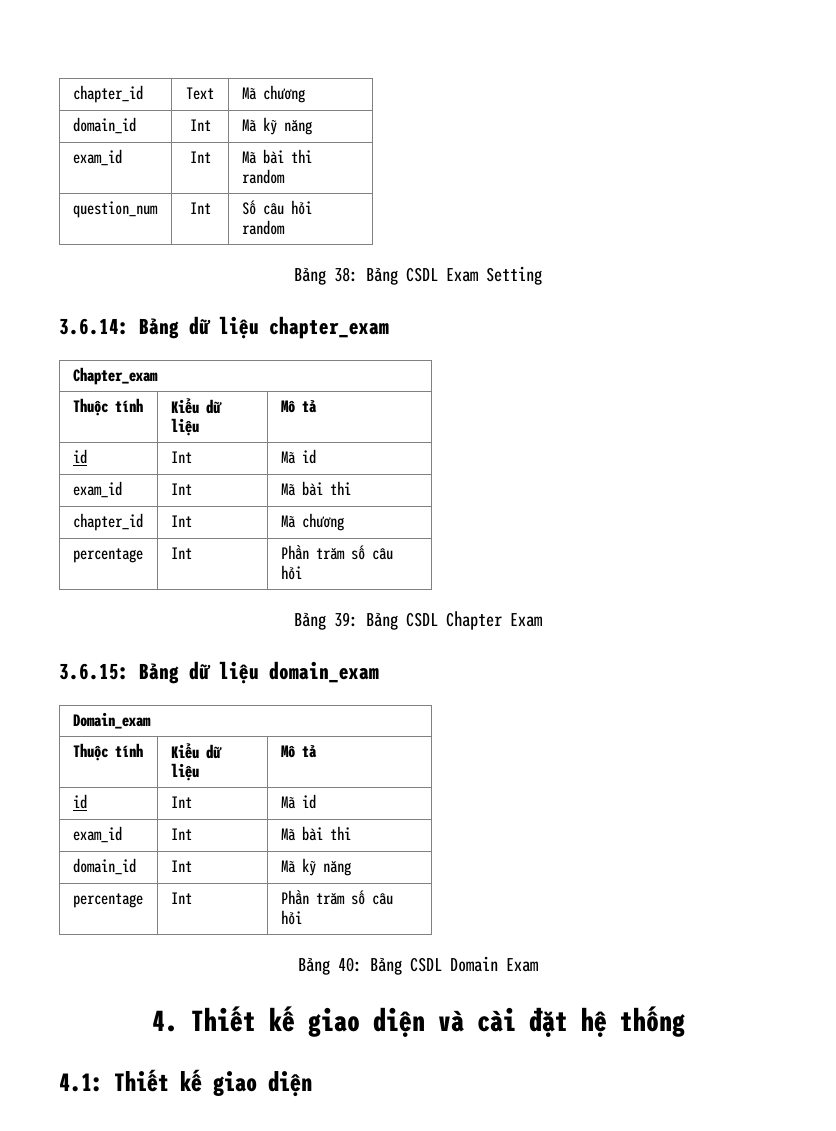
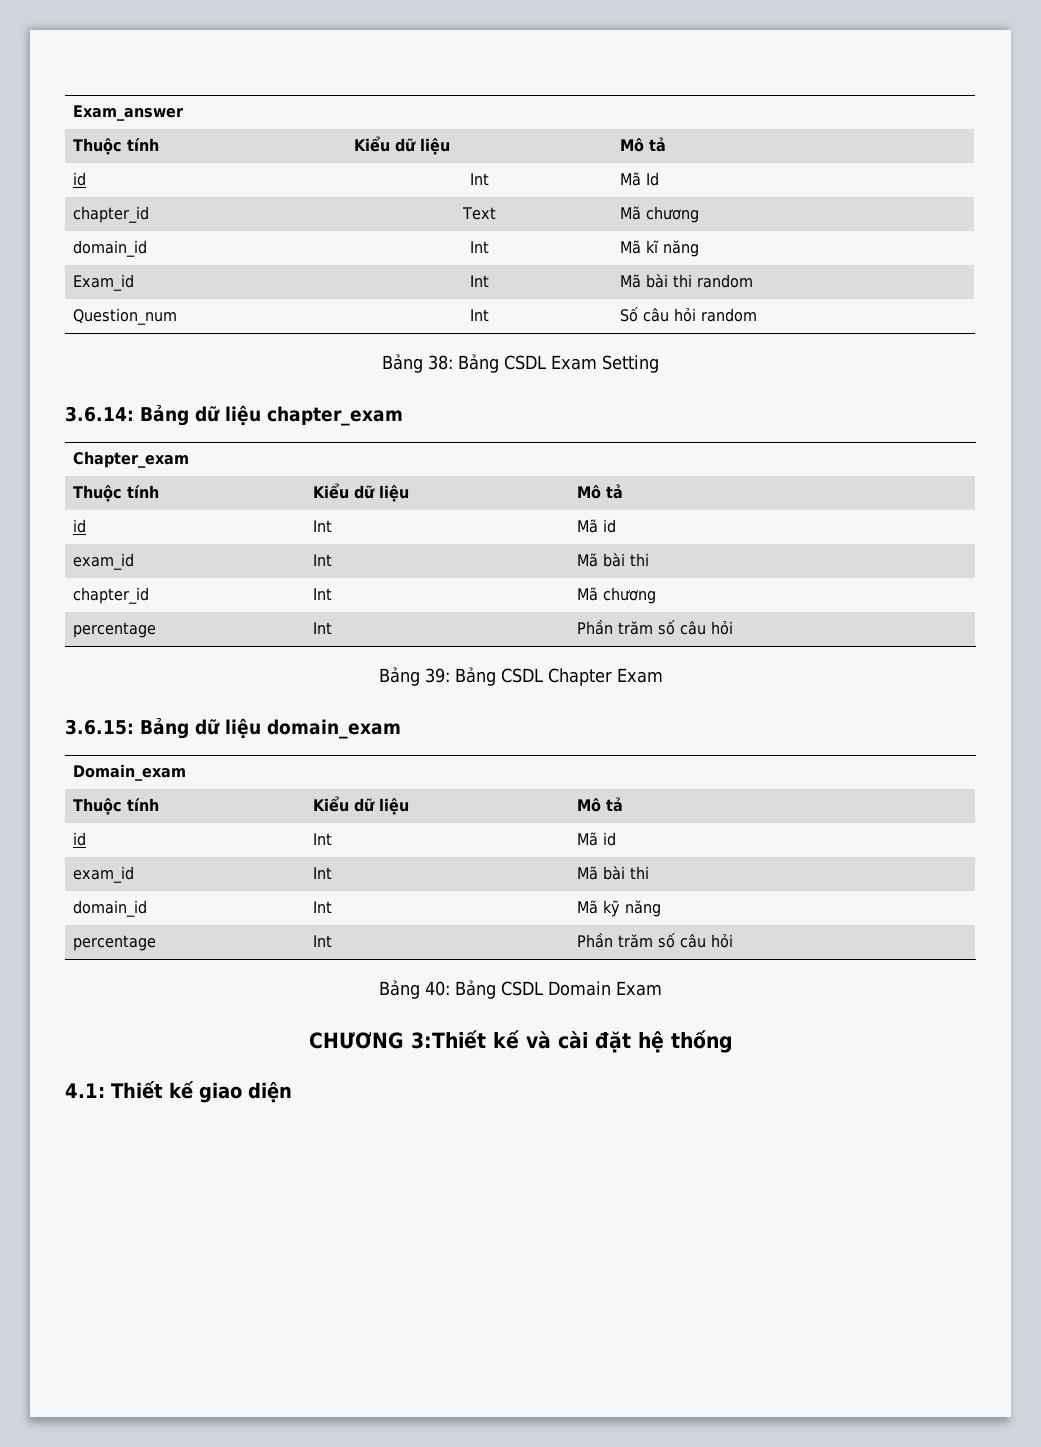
+ Exam_answer
+ Thuộc tính | Kiểu dữ liệu | Mô tả
+ id | Int | Mã Id
  chapter_id | Text | Mã chương
- domain_id | Int | Mã kỹ năng
- exam_id | Int | Mã bài thi random
+ domain_id | Int | Mã kĩ năng
+ Exam_id | Int | Mã bài thi random
- question_num | Int | Số câu hỏi random
+ Question_num | Int | Số câu hỏi random
- 4. Thiết kế giao diện và cài đặt hệ thống
+ CHƯƠNG 3:Thiết kế và cài đặt hệ thống

